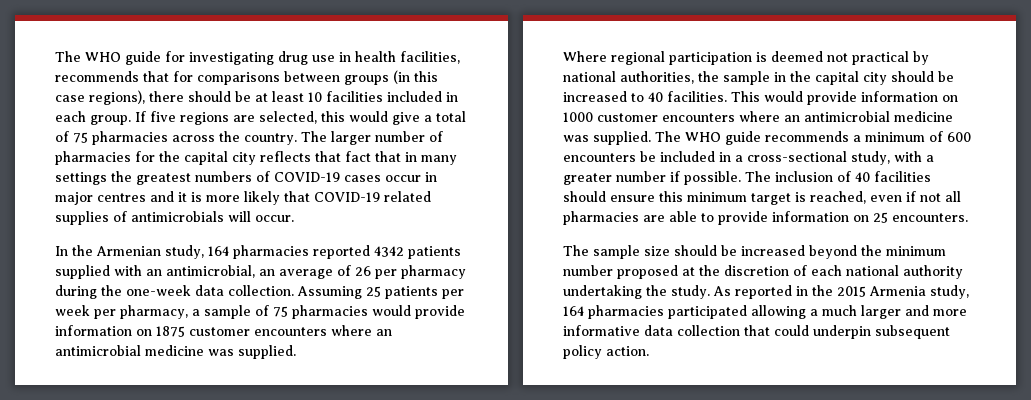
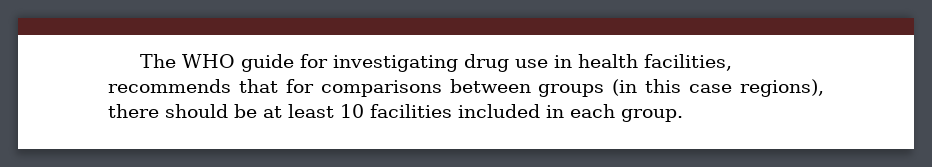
- If five regions are selected, this would give a total of 75 pharmacies across the country. The larger number of pharmacies for the capital city reflects that fact that in many settings the greatest numbers of COVID-19 cases occur in major centres and it is more likely that COVID-19 related supplies of antimicrobials will occur.
- In the Armenian study, 164 pharmacies reported 4342 patients supplied with an antimicrobial, an average of 26 per pharmacy during the one-week data collection. Assuming 25 patients per week per pharmacy, a sample of 75 pharmacies would provide information on 1875 customer encounters where an antimicrobial medicine was supplied.
- Where regional participation is deemed not practical by national authorities, the sample in the capital city should be increased to 40 facilities. This would provide information on 1000 customer encounters where an antimicrobial medicine was supplied. The WHO guide recommends a minimum of 600 encounters be included in a cross-sectional study, with a greater number if possible. The inclusion of 40 facilities should ensure this minimum target is reached, even if not all pharmacies are able to provide information on 25 encounters.
- The sample size should be increased beyond the minimum number proposed at the discretion of each national authority undertaking the study. As reported in the 2015 Armenia study, 164 pharmacies participated allowing a much larger and more informative data collection that could underpin subsequent policy action.

